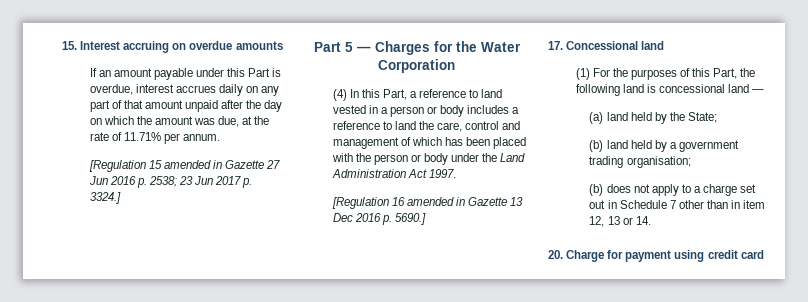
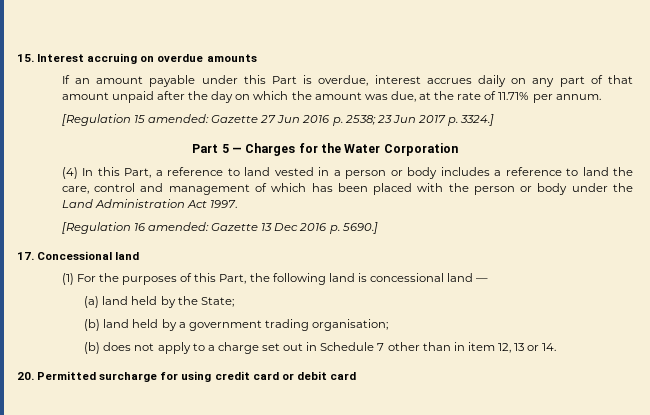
- [Regulation 15 amended in Gazette 27 Jun 2016 p. 2538; 23 Jun 2017 p. 3324.]
+ [Regulation 15 amended: Gazette 27 Jun 2016 p. 2538; 23 Jun 2017 p. 3324.]
- [Regulation 16 amended in Gazette 13 Dec 2016 p. 5690.]
+ [Regulation 16 amended: Gazette 13 Dec 2016 p. 5690.]
- 20. Charge for payment using credit card
+ 20. Permitted surcharge for using credit card or debit card

